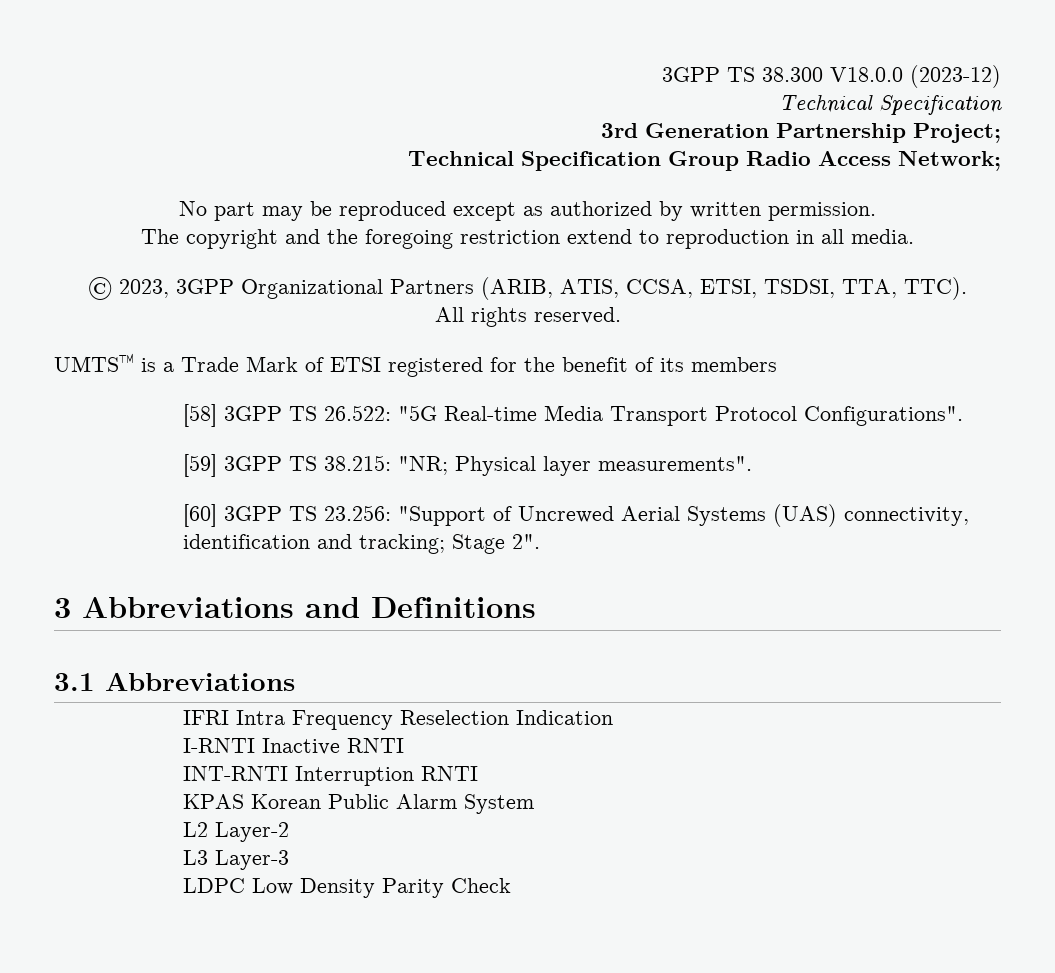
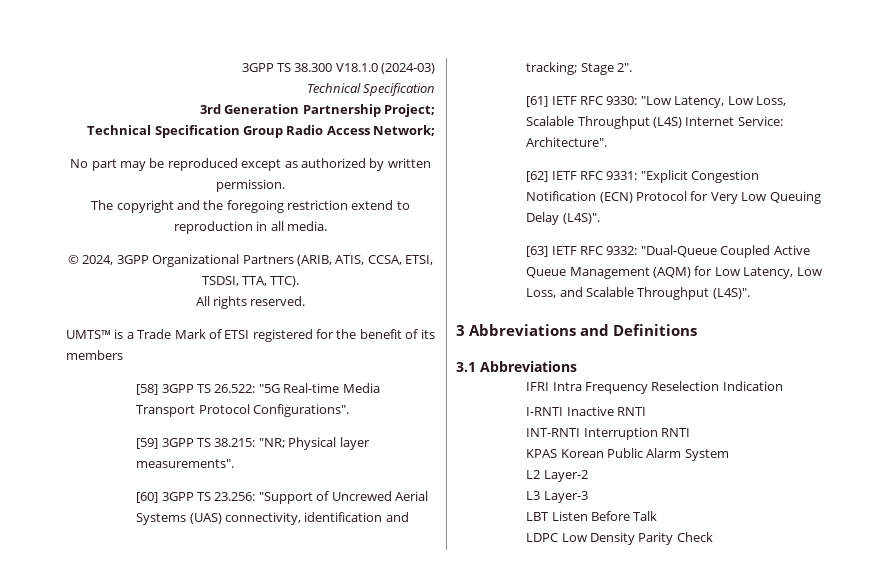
- 3GPP TS 38.300 V18.0.0 (2023-12)
+ 3GPP TS 38.300 V18.1.0 (2024-03)
- © 2023, 3GPP Organizational Partners (ARIB, ATIS, CCSA, ETSI, TSDSI, TTA, TTC).
+ © 2024, 3GPP Organizational Partners (ARIB, ATIS, CCSA, ETSI, TSDSI, TTA, TTC).
+ [61] IETF RFC 9330: "Low Latency, Low Loss, Scalable Throughput (L4S) Internet Service: Architecture".
+ [62] IETF RFC 9331: "Explicit Congestion Notification (ECN) Protocol for Very Low Queuing Delay (L4S)".
+ [63] IETF RFC 9332: "Dual-Queue Coupled Active Queue Management (AQM) for Low Latency, Low Loss, and Scalable Throughput (L4S)".
+ LBT Listen Before Talk

